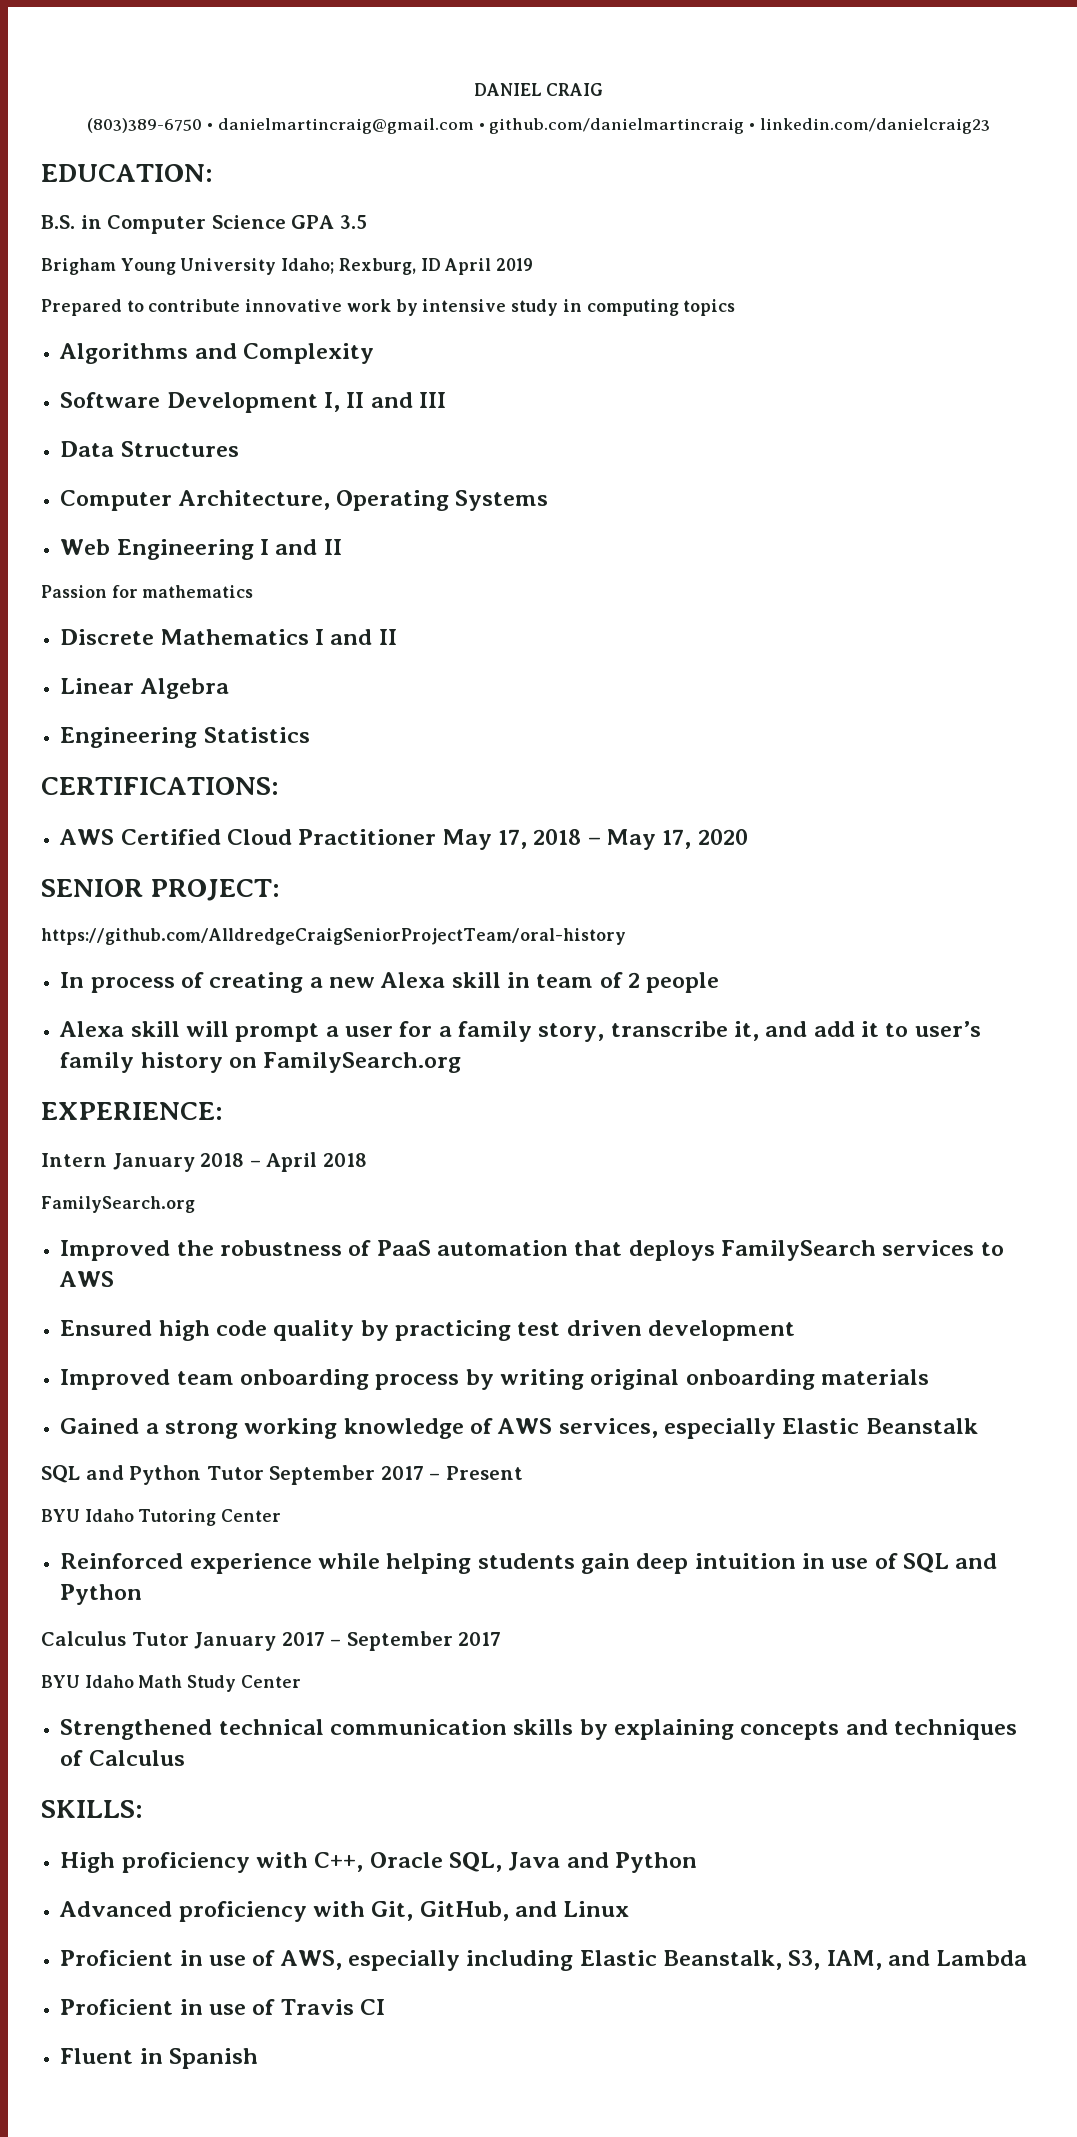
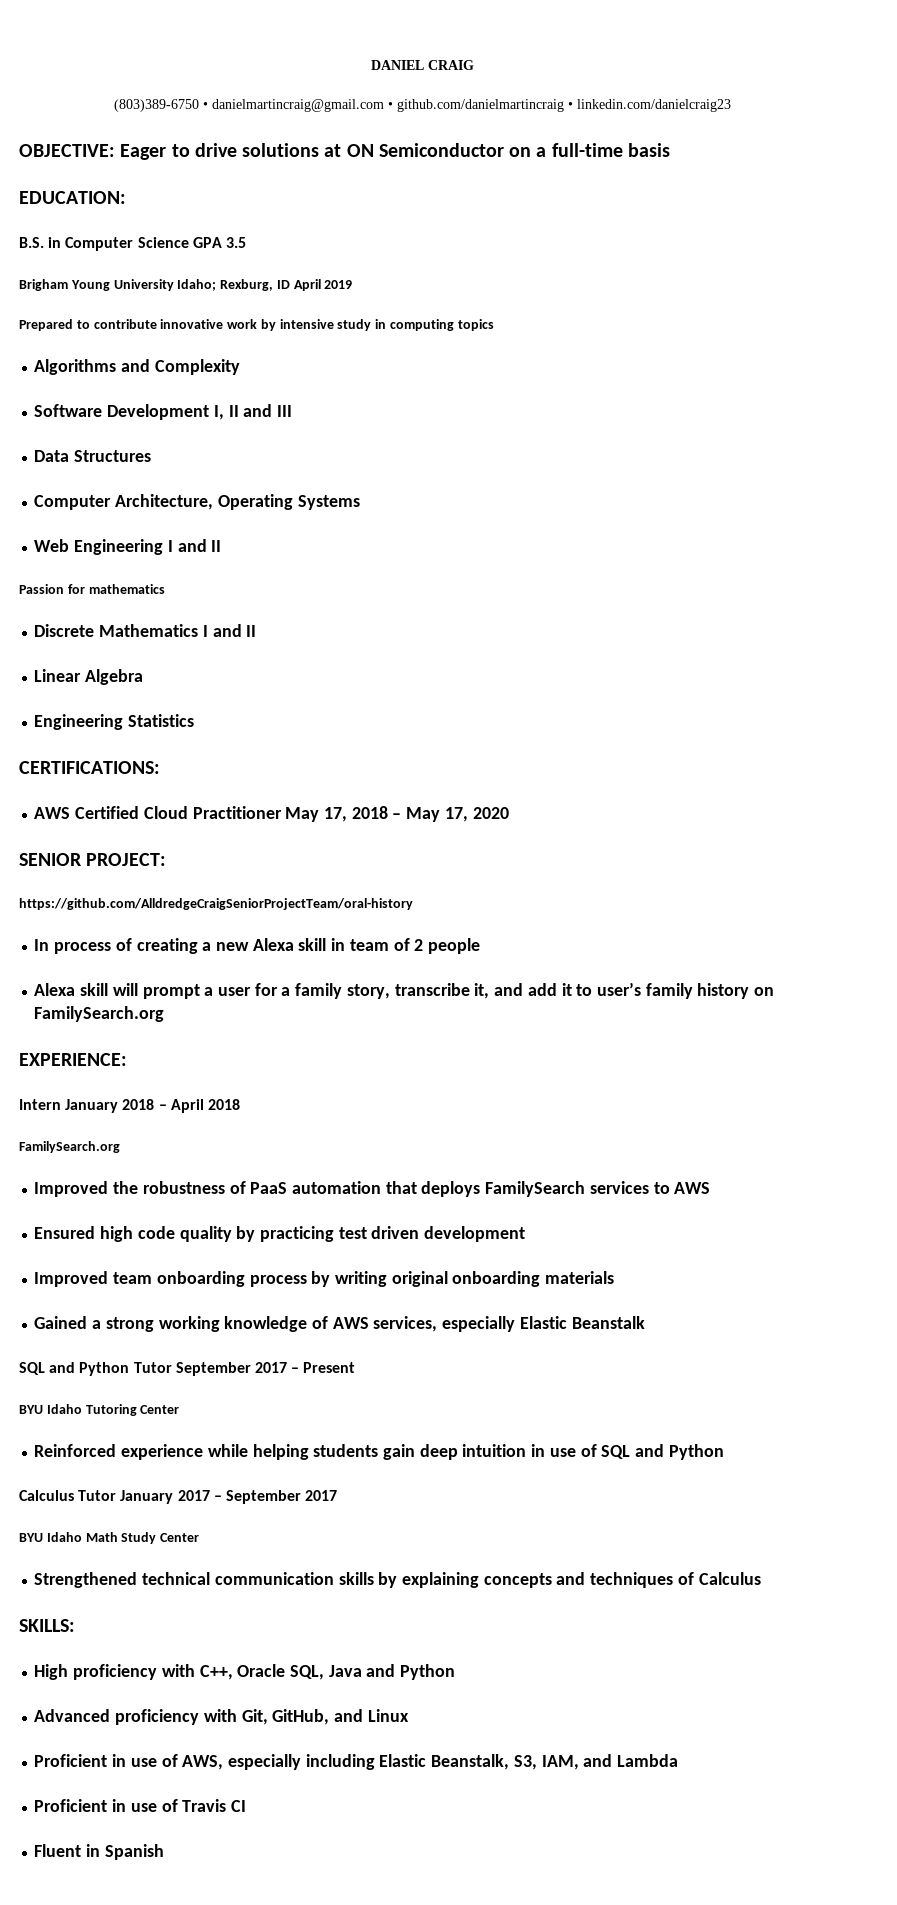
+ OBJECTIVE: Eager to drive solutions at ON Semiconductor on a full-time basis

